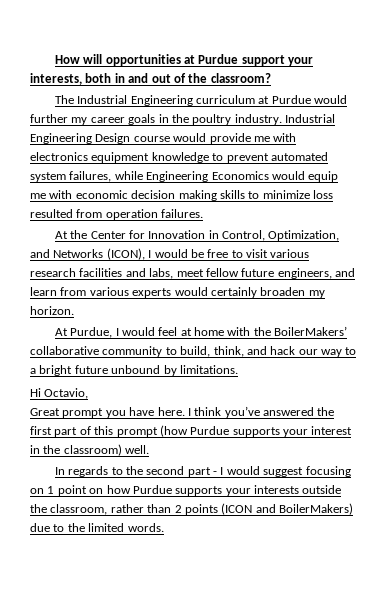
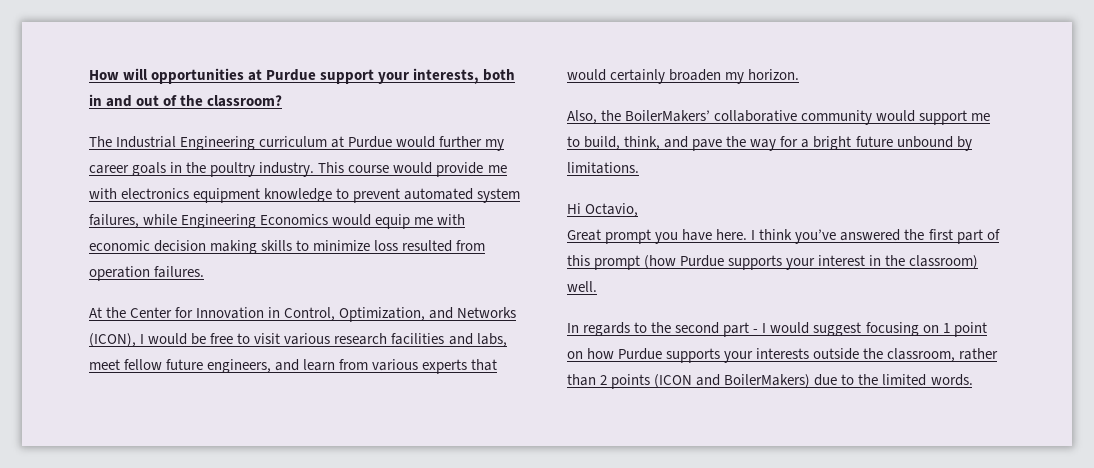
- Industrial Engineering Design course would provide me with electronics equipment knowledge to prevent automated system failures, while Engineering Economics would equip me with economic decision making skills to minimize loss resulted from operation failures.
+ This course would provide me with electronics equipment knowledge to prevent automated system failures, while Engineering Economics would equip me with economic decision making skills to minimize loss resulted from operation failures.
- At the Center for Innovation in Control, Optimization, and Networks (ICON), I would be free to visit various research facilities and labs, meet fellow future engineers, and learn from various experts would certainly broaden my horizon.
+ At the Center for Innovation in Control, Optimization, and Networks (ICON), I would be free to visit various research facilities and labs, meet fellow future engineers, and learn from various experts that would certainly broaden my horizon.
- At Purdue, I would feel at home with the BoilerMakers’ collaborative community to build, think, and hack our way to a bright future unbound by limitations.
+ Also, the BoilerMakers’ collaborative community would support me to build, think, and pave the way for a bright future unbound by limitations.

